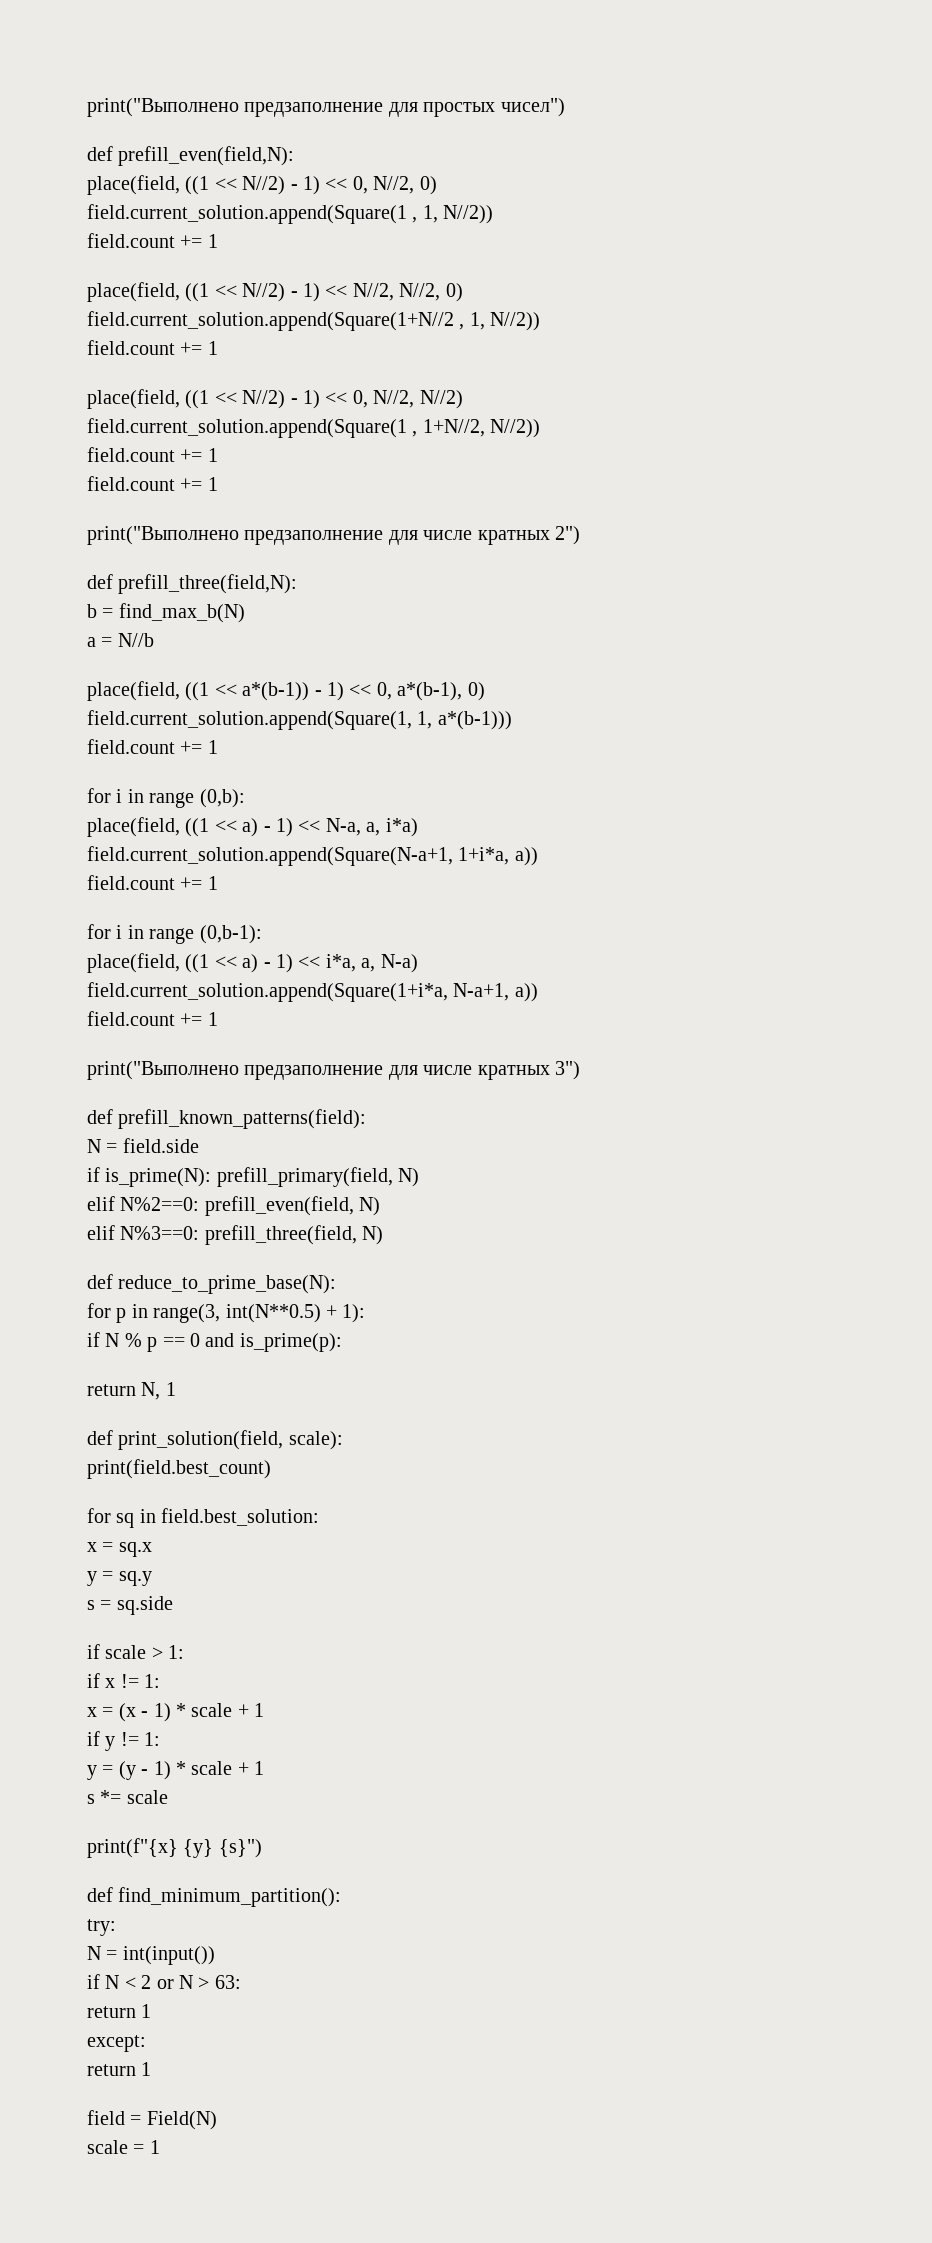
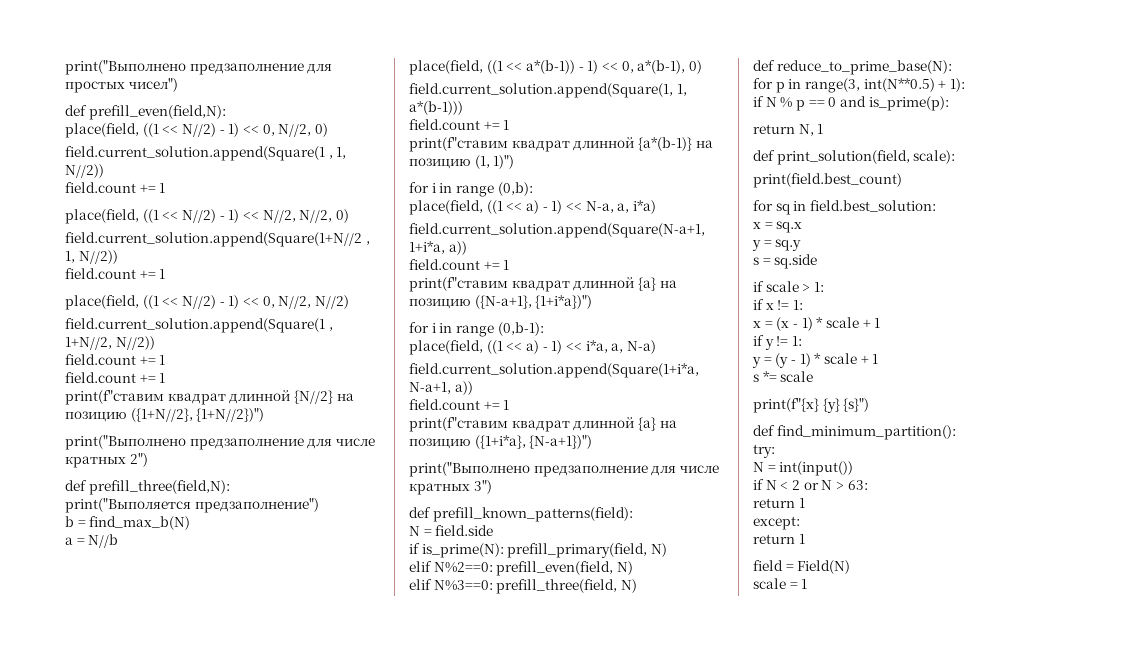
+ print(f"ставим квадрат длинной {N//2} на позицию ({1+N//2}, {1+N//2})")
+ print("Выполяется предзаполнение")
+ print(f"ставим квадрат длинной {a*(b-1)} на позицию (1, 1)")
+ print(f"ставим квадрат длинной {a} на позицию ({N-a+1}, {1+i*a})")
+ print(f"ставим квадрат длинной {a} на позицию ({1+i*a}, {N-a+1})")

